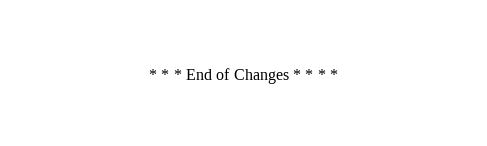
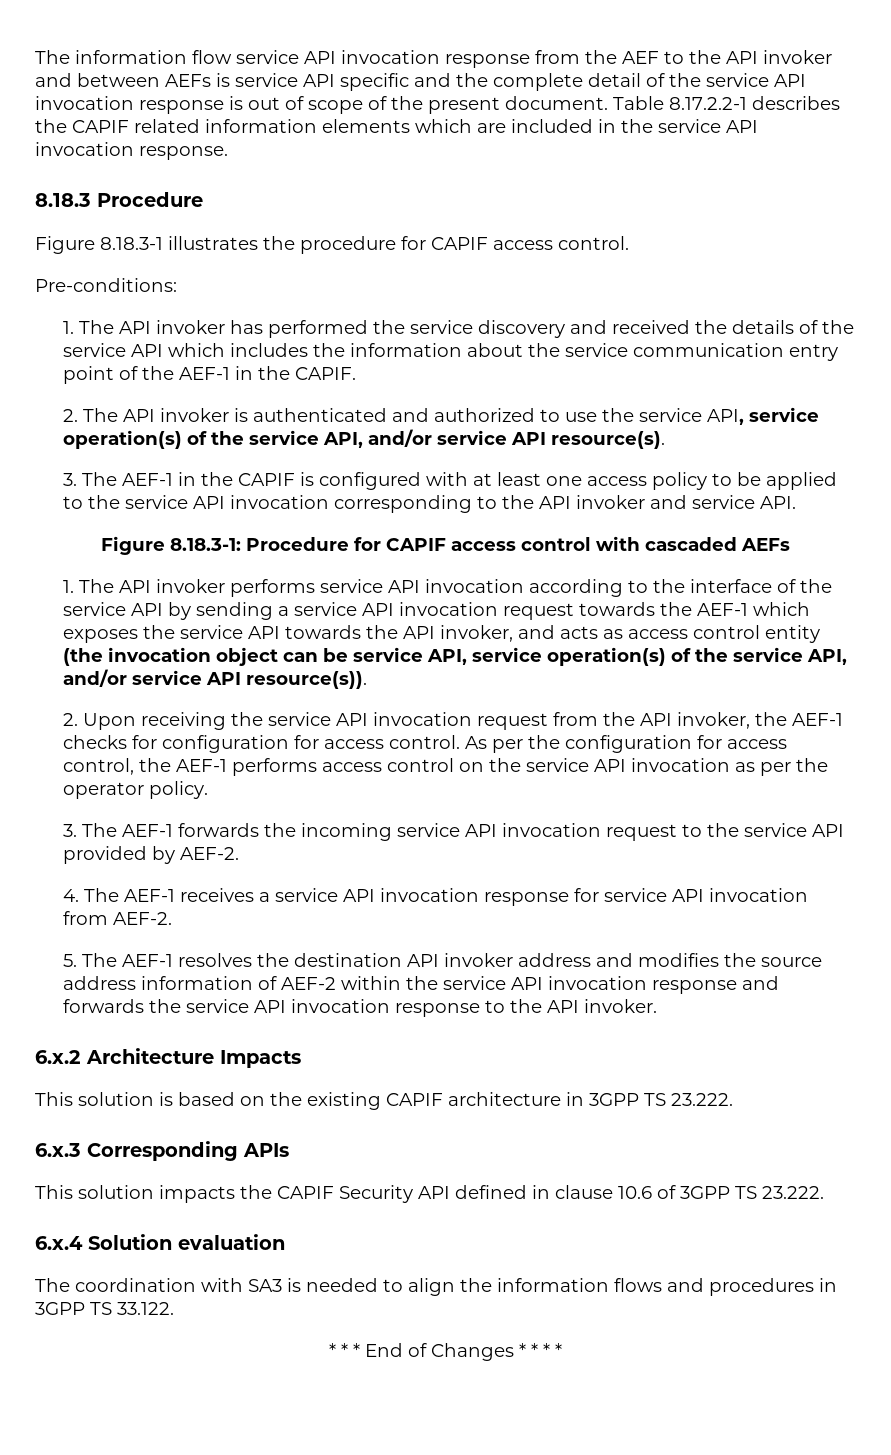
+ The information flow service API invocation response from the AEF to the API invoker and between AEFs is service API specific and the complete detail of the service API invocation response is out of scope of the present document. Table 8.17.2.2-1 describes the CAPIF related information elements which are included in the service API invocation response.
+ 8.18.3 Procedure
+ Figure 8.18.3-1 illustrates the procedure for CAPIF access control.
+ Pre-conditions:
+ 1. The API invoker has performed the service discovery and received the details of the service API which includes the information about the service communication entry point of the AEF-1 in the CAPIF.
+ 2. The API invoker is authenticated and authorized to use the service API, service operation(s) of the service API, and/or service API resource(s).
+ 3. The AEF-1 in the CAPIF is configured with at least one access policy to be applied to the service API invocation corresponding to the API invoker and service API.
+ Figure 8.18.3-1: Procedure for CAPIF access control with cascaded AEFs
+ 1. The API invoker performs service API invocation according to the interface of the service API by sending a service API invocation request towards the AEF-1 which exposes the service API towards the API invoker, and acts as access control entity (the invocation object can be service API, service operation(s) of the service API, and/or service API resource(s)).
+ 2. Upon receiving the service API invocation request from the API invoker, the AEF-1 checks for configuration for access control. As per the configuration for access control, the AEF-1 performs access control on the service API invocation as per the operator policy.
+ 3. The AEF-1 forwards the incoming service API invocation request to the service API provided by AEF-2.
+ 4. The AEF-1 receives a service API invocation response for service API invocation from AEF-2.
+ 5. The AEF-1 resolves the destination API invoker address and modifies the source address information of AEF-2 within the service API invocation response and forwards the service API invocation response to the API invoker.
+ 6.x.2 Architecture Impacts
+ This solution is based on the existing CAPIF architecture in 3GPP TS 23.222.
+ 6.x.3 Corresponding APIs
+ This solution impacts the CAPIF Security API defined in clause 10.6 of 3GPP TS 23.222.
+ 6.x.4 Solution evaluation
+ The coordination with SA3 is needed to align the information flows and procedures in 3GPP TS 33.122.

